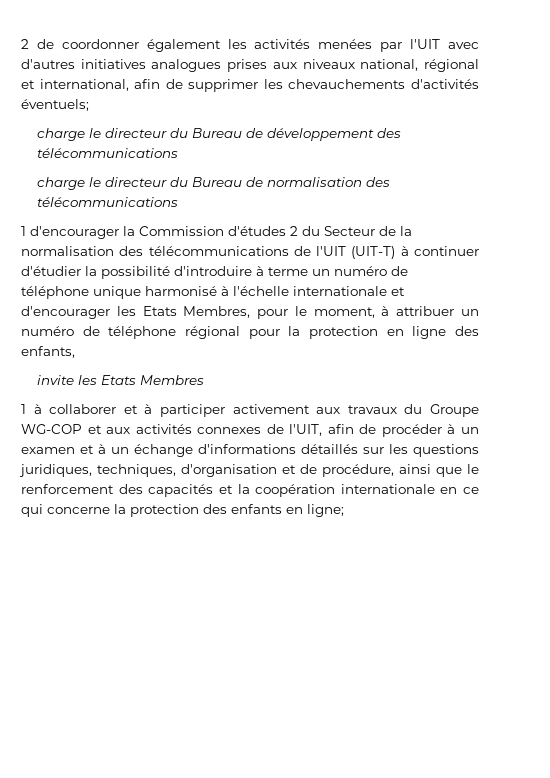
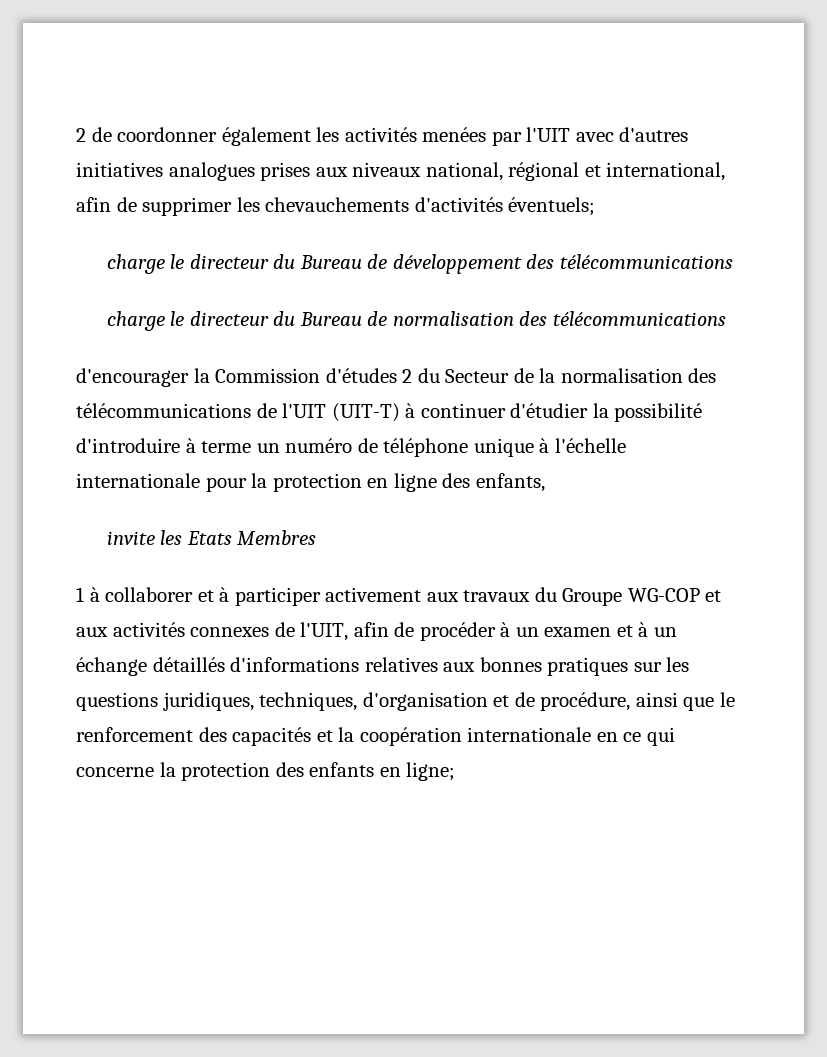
- 1 d'encourager la Commission d'études 2 du Secteur de la normalisation des télécommunications de l'UIT (UIT-T) à continuer d'étudier la possibilité d'introduire à terme un numéro de téléphone unique harmonisé à l'échelle internationale et d'encourager les Etats Membres, pour le moment, à attribuer un numéro de téléphone régional pour la protection en ligne des enfants,
+ d'encourager la Commission d'études 2 du Secteur de la normalisation des télécommunications de l'UIT (UIT-T) à continuer d'étudier la possibilité d'introduire à terme un numéro de téléphone unique à l'échelle internationale pour la protection en ligne des enfants,
- 1 à collaborer et à participer activement aux travaux du Groupe WG-COP et aux activités connexes de l'UIT, afin de procéder à un examen et à un échange d'informations détaillés sur les questions juridiques, techniques, d'organisation et de procédure, ainsi que le renforcement des capacités et la coopération internationale en ce qui concerne la protection des enfants en ligne;
+ 1 à collaborer et à participer activement aux travaux du Groupe WG-COP et aux activités connexes de l'UIT, afin de procéder à un examen et à un échange détaillés d'informations relatives aux bonnes pratiques sur les questions juridiques, techniques, d'organisation et de procédure, ainsi que le renforcement des capacités et la coopération internationale en ce qui concerne la protection des enfants en ligne;

